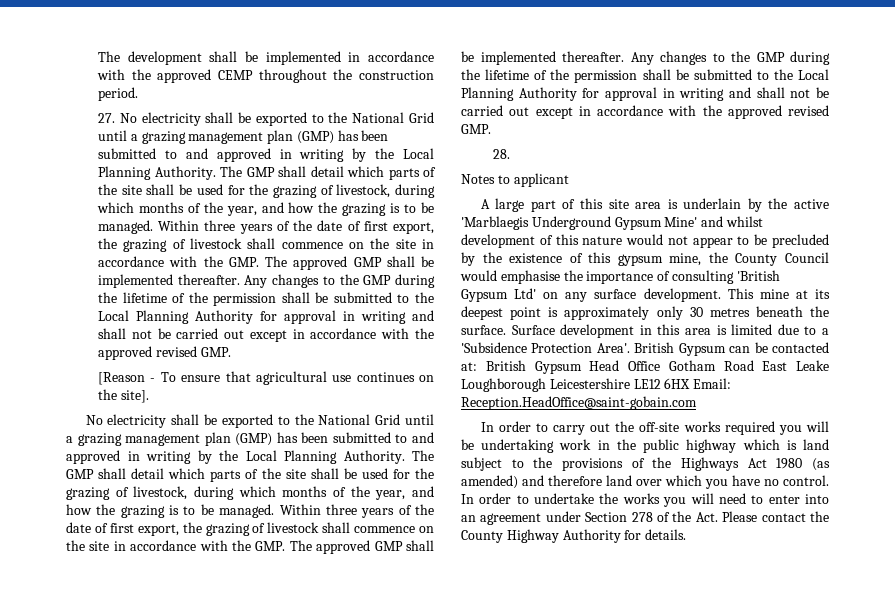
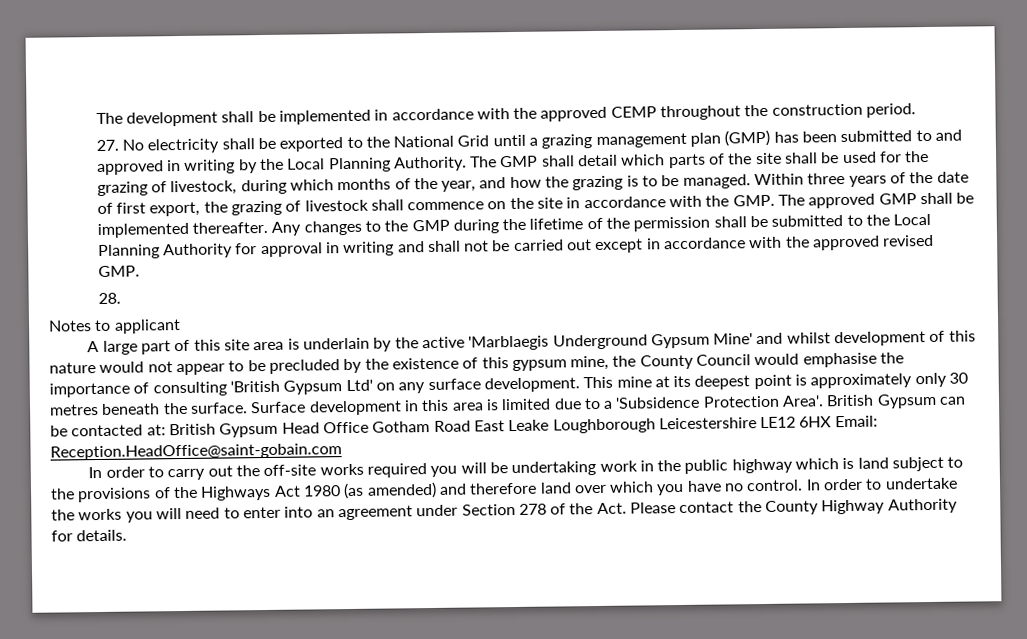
- [Reason - To ensure that agricultural use continues on the site].
- No electricity shall be exported to the National Grid until a grazing management plan (GMP) has been submitted to and approved in writing by the Local Planning Authority. The GMP shall detail which parts of the site shall be used for the grazing of livestock, during which months of the year, and how the grazing is to be managed. Within three years of the date of first export, the grazing of livestock shall commence on the site in accordance with the GMP. The approved GMP shall be implemented thereafter. Any changes to the GMP during the lifetime of the permission shall be submitted to the Local Planning Authority for approval in writing and shall not be carried out except in accordance with the approved revised GMP.

